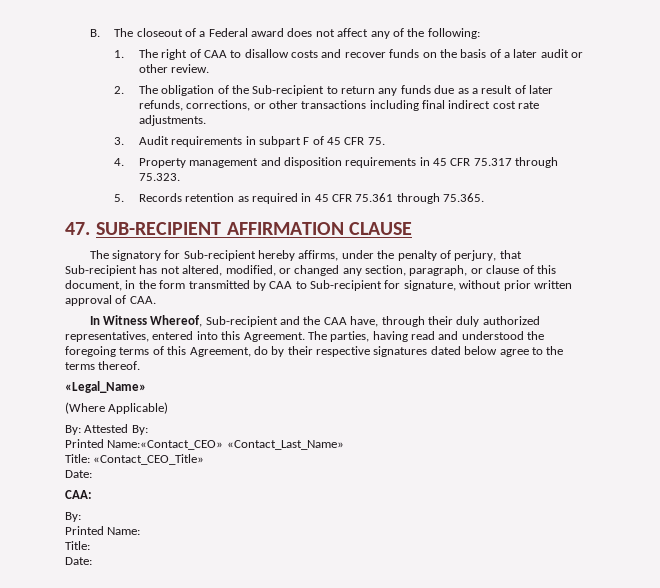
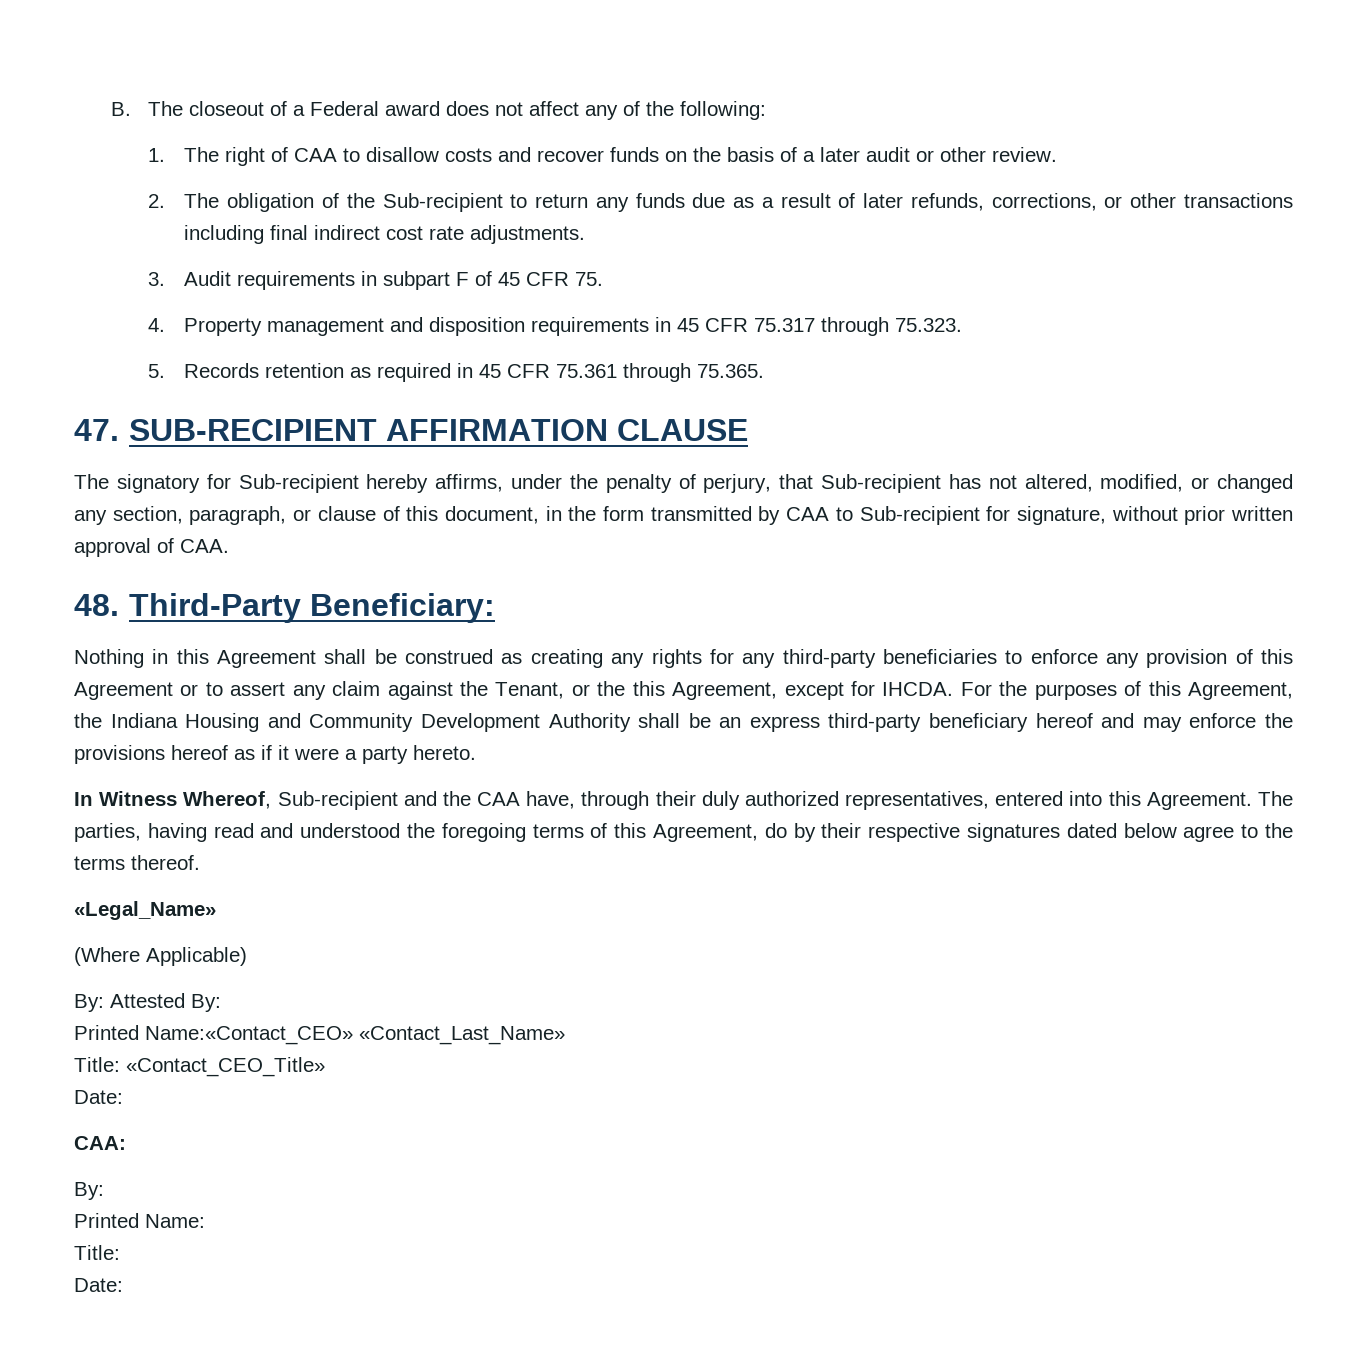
+ 48. Third-Party Beneficiary:
+ Nothing in this Agreement shall be construed as creating any rights for any third-party beneficiaries to enforce any provision of this Agreement or to assert any claim against the Tenant, or the this Agreement, except for IHCDA. For the purposes of this Agreement, the Indiana Housing and Community Development Authority shall be an express third-party beneficiary hereof and may enforce the provisions hereof as if it were a party hereto.

